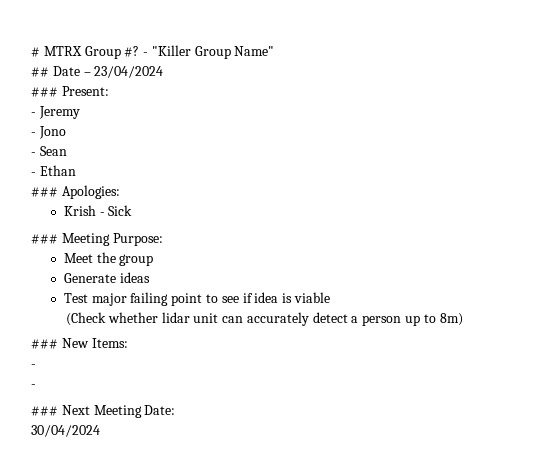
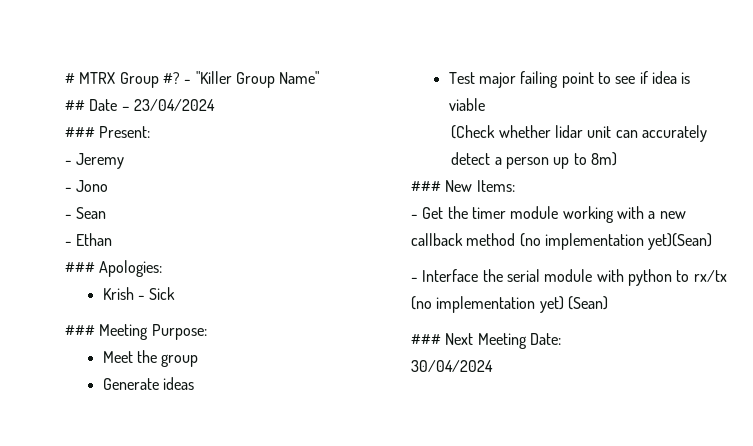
  ### New Items:
- -
- -
+ - Get the timer module working with a new callback method (no implementation yet)(Sean)
+ - Interface the serial module with python to rx/tx (no implementation yet) (Sean)

